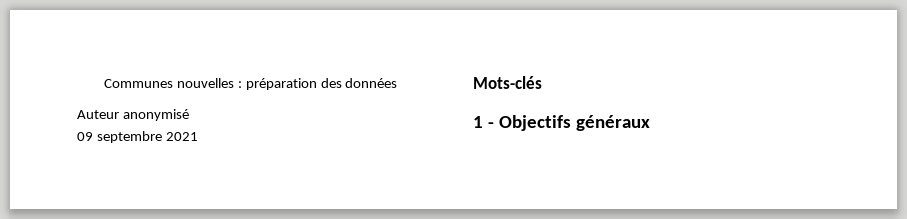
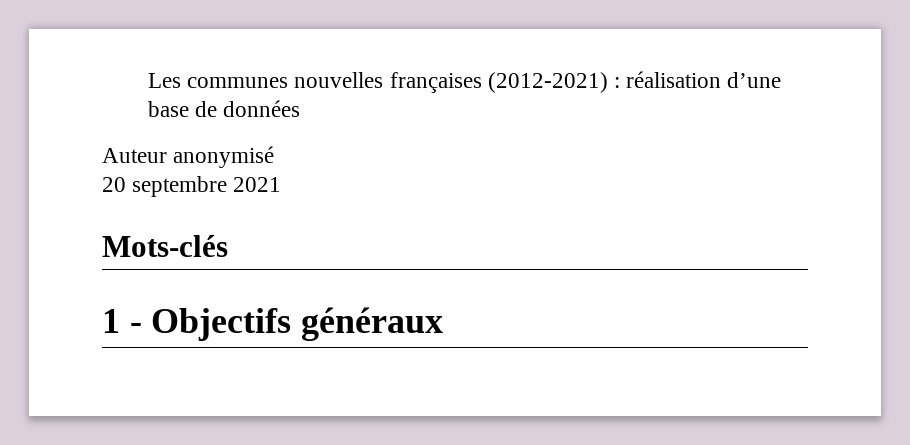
- Communes nouvelles : préparation des données
+ Les communes nouvelles françaises (2012-2021) : réalisation d’une base de données
- 09 septembre 2021
+ 20 septembre 2021

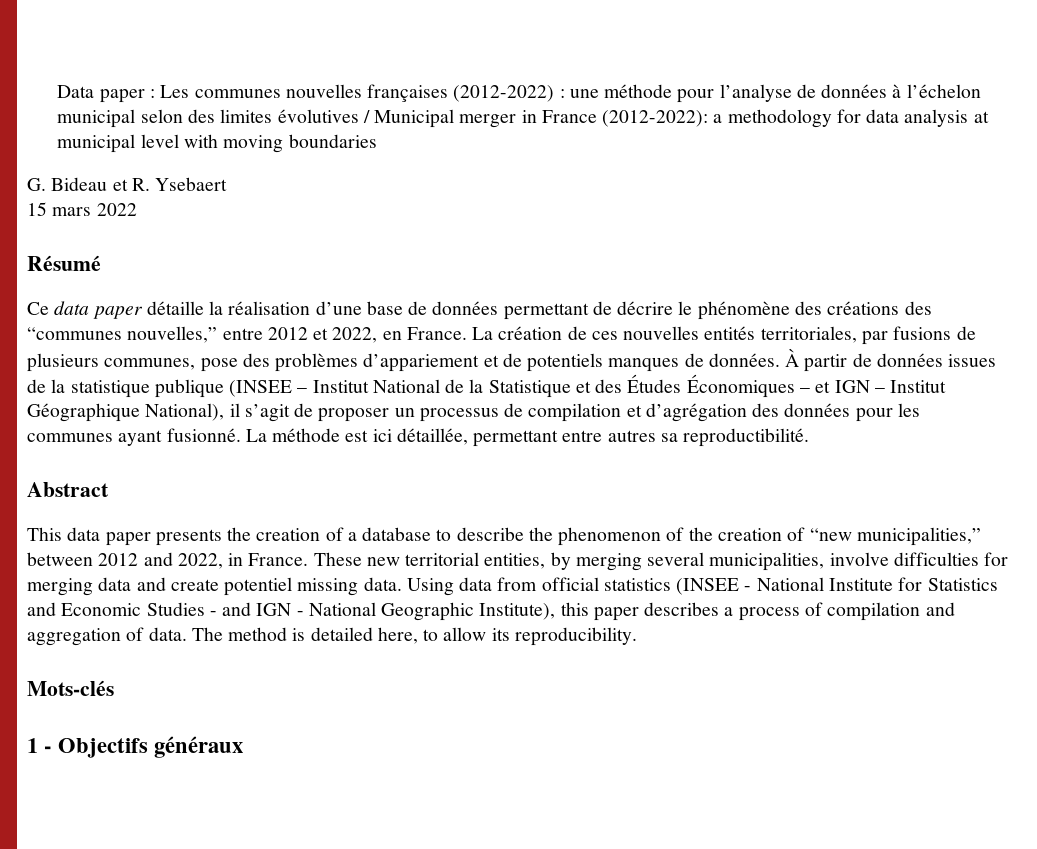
- Les communes nouvelles françaises (2012-2021) : réalisation d’une base de données
- Auteur anonymisé
- 20 septembre 2021
+ Data paper : Les communes nouvelles françaises (2012-2022) : une méthode pour l’analyse de données à l’échelon municipal selon des limites évolutives / Municipal merger in France (2012-2022): a methodology for data analysis at municipal level with moving boundaries
+ G. Bideau et R. Ysebaert
+ 15 mars 2022
+ Résumé
+ Ce data paper détaille la réalisation d’une base de données permettant de décrire le phénomène des créations des “communes nouvelles,” entre 2012 et 2022, en France. La création de ces nouvelles entités territoriales, par fusions de plusieurs communes, pose des problèmes d’appariement et de potentiels manques de données. À partir de données issues de la statistique publique (INSEE – Institut National de la Statistique et des Études Économiques – et IGN – Institut Géographique National), il s’agit de proposer un processus de compilation et d’agrégation des données pour les communes ayant fusionné. La méthode est ici détaillée, permettant entre autres sa reproductibilité.
+ Abstract
+ This data paper presents the creation of a database to describe the phenomenon of the creation of “new municipalities,” between 2012 and 2022, in France. These new territorial entities, by merging several municipalities, involve difficulties for merging data and create potentiel missing data. Using data from official statistics (INSEE - National Institute for Statistics and Economic Studies - and IGN - National Geographic Institute), this paper describes a process of compilation and aggregation of data. The method is detailed here, to allow its reproducibility.

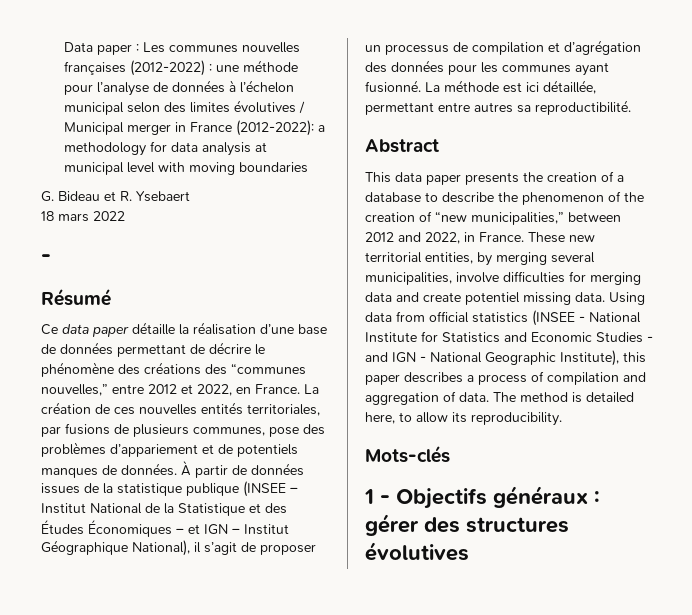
- 15 mars 2022
+ 18 mars 2022
+ -
- 1 - Objectifs généraux
+ 1 - Objectifs généraux : gérer des structures évolutives

